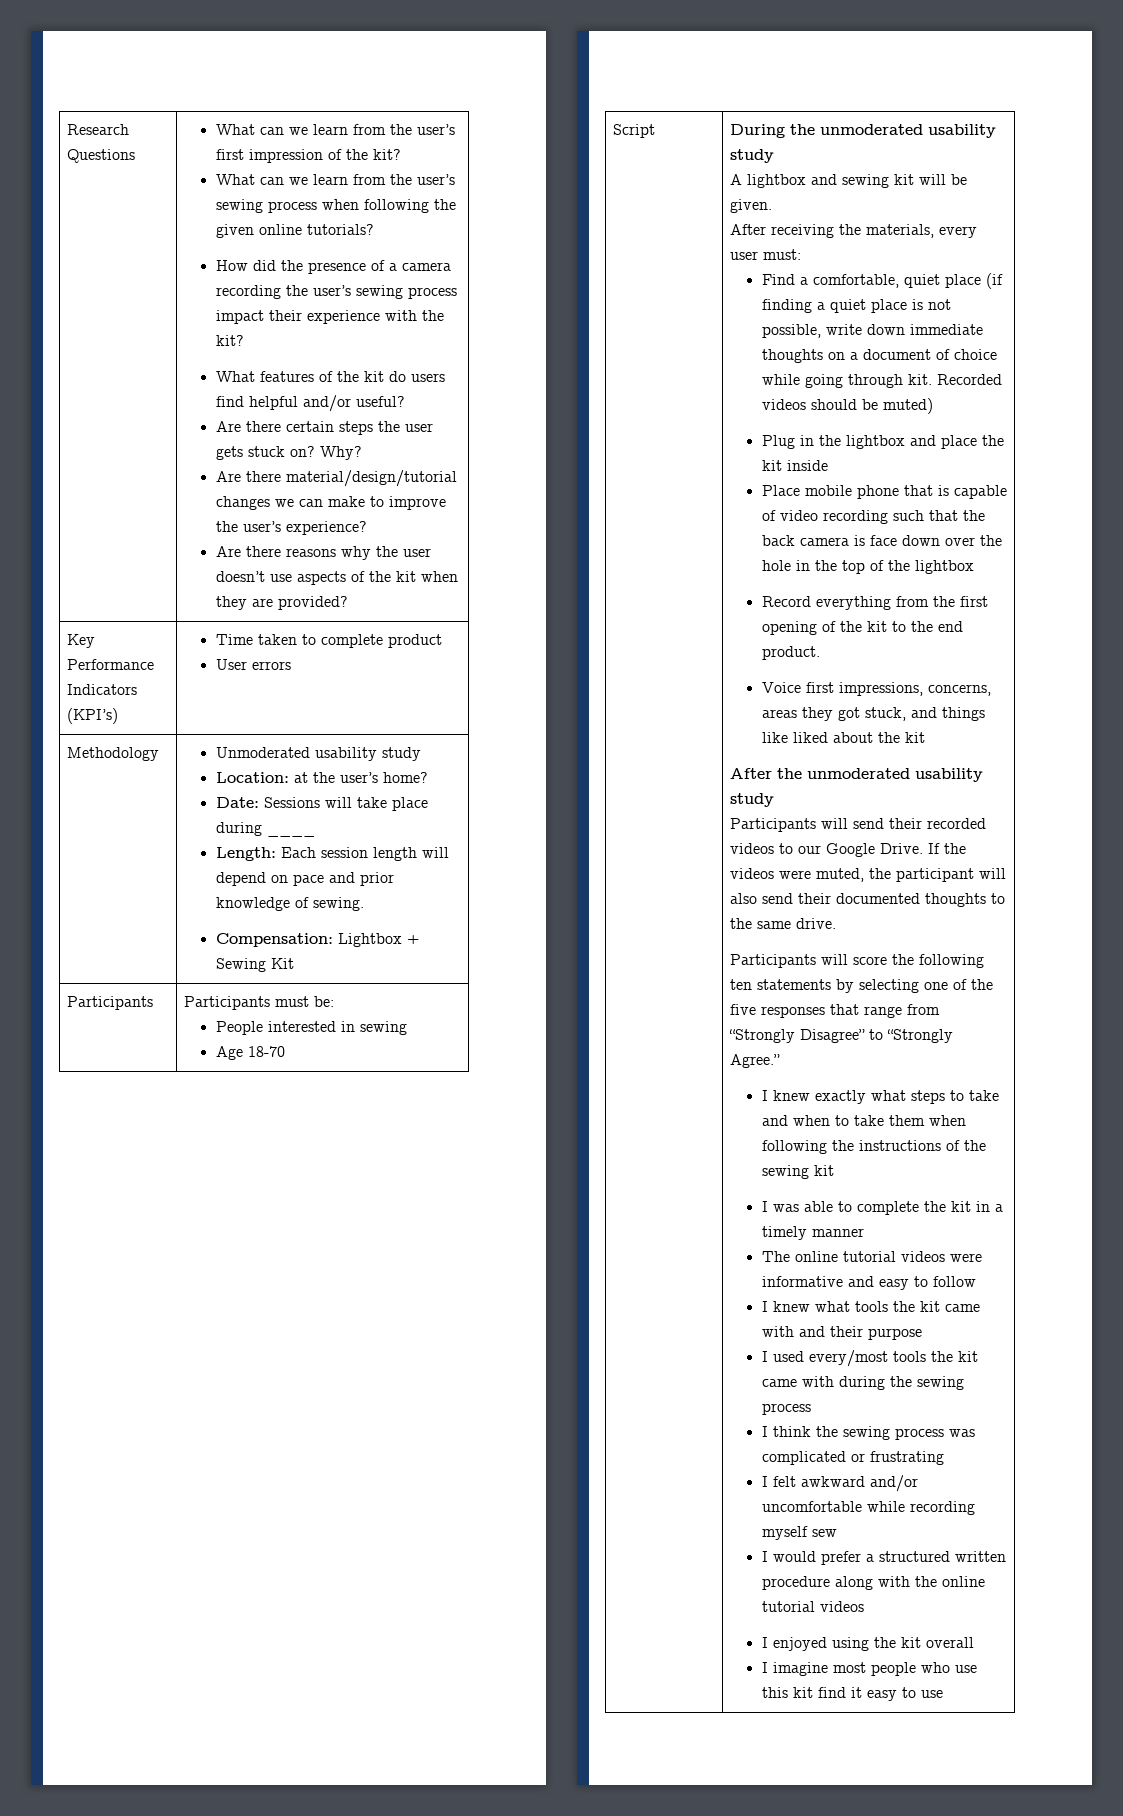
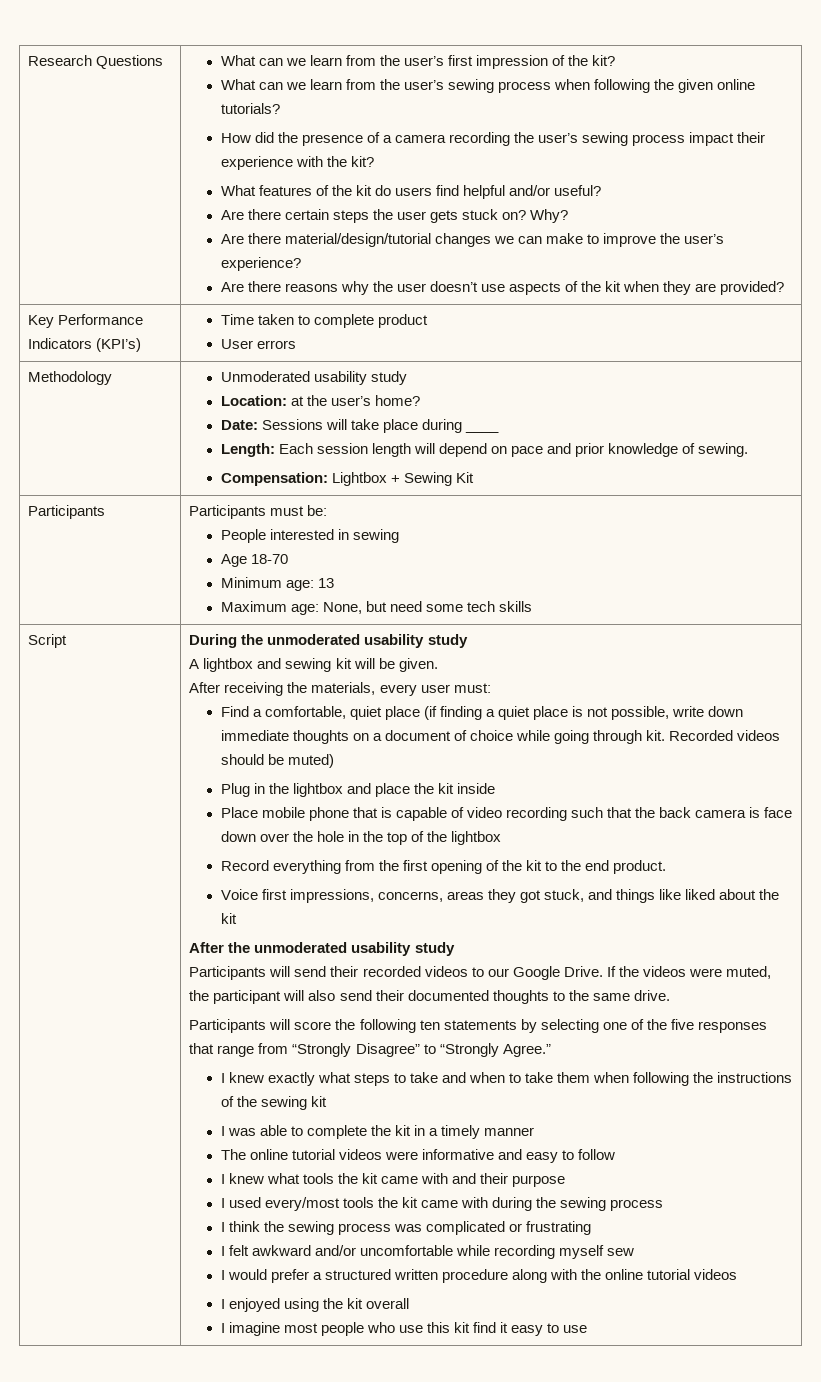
  Participants | Participants must be:
  People interested in sewing
  Age 18-70
+ Minimum age: 13
+ Maximum age: None, but need some tech skills

